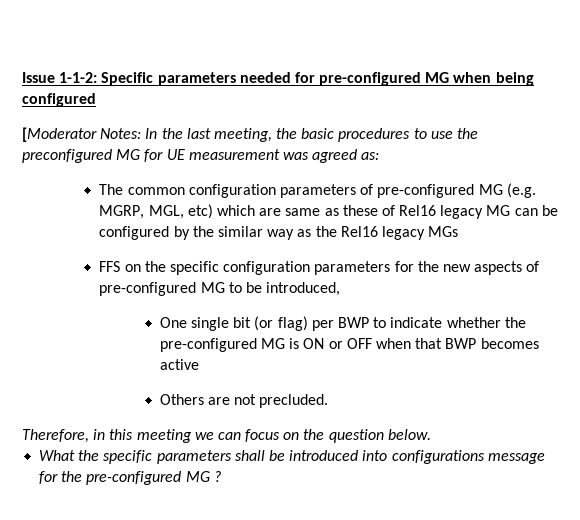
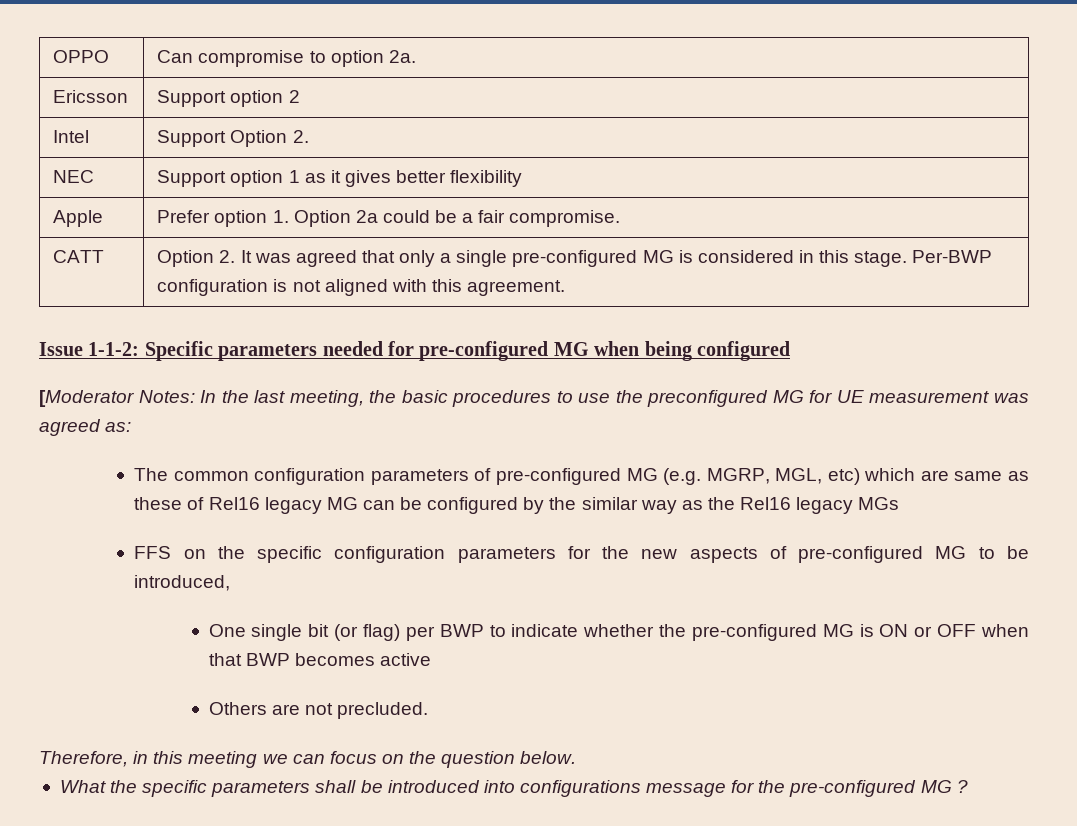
+ OPPO | Can compromise to option 2a.
+ Ericsson | Support option 2
+ Intel | Support Option 2.
+ NEC | Support option 1 as it gives better flexibility
+ Apple | Prefer option 1. Option 2a could be a fair compromise.
+ CATT | Option 2. It was agreed that only a single pre-configured MG is considered in this stage. Per-BWP configuration is not aligned with this agreement.

